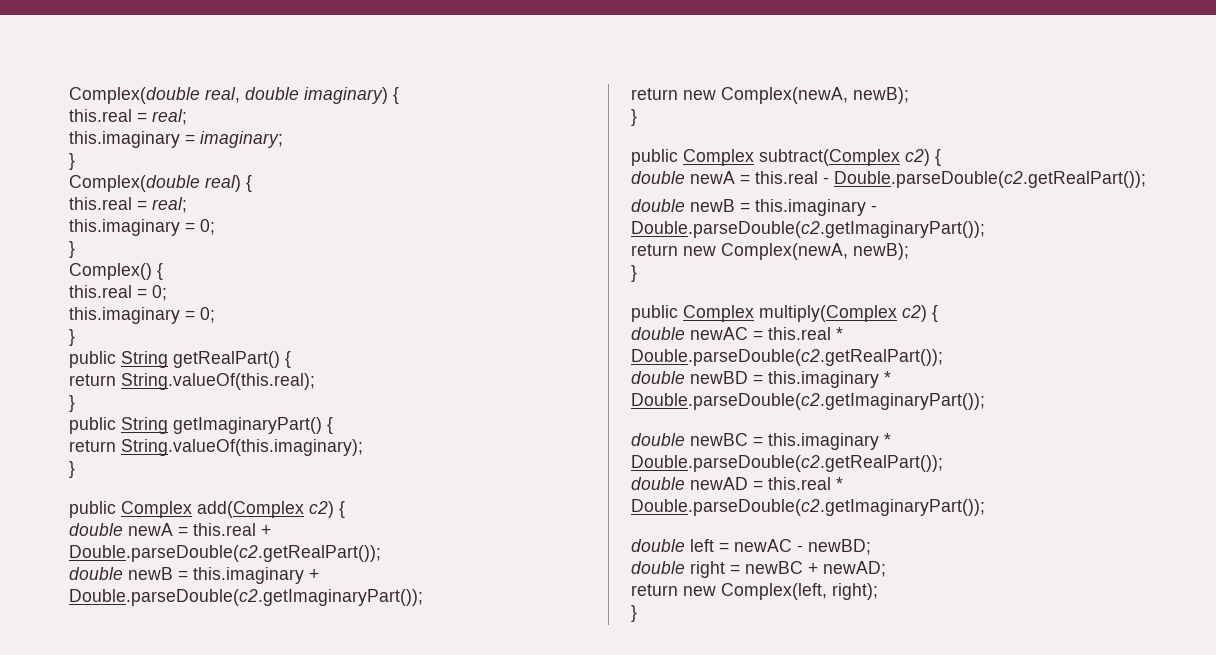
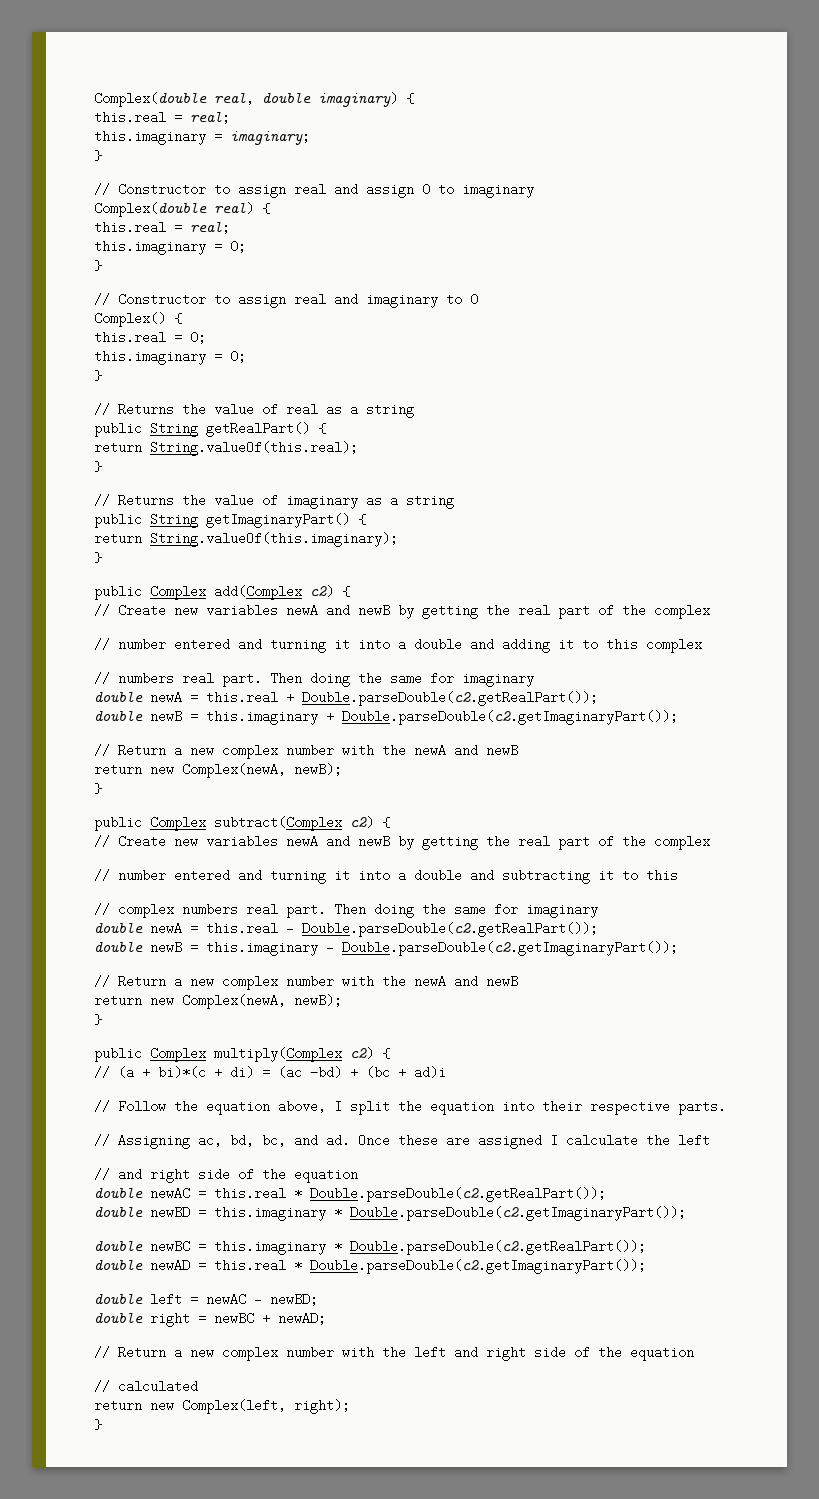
+ // Constructor to assign real and assign 0 to imaginary
+ // Constructor to assign real and imaginary to 0
+ // Returns the value of real as a string
+ // Returns the value of imaginary as a string
  public Complex add(Complex c2) {
+ // Create new variables newA and newB by getting the real part of the complex
+ // number entered and turning it into a double and adding it to this complex
+ // numbers real part. Then doing the same for imaginary
  double newB = this.imaginary + Double.parseDouble(c2.getImaginaryPart());
+ // Return a new complex number with the newA and newB
  public Complex subtract(Complex c2) {
+ // Create new variables newA and newB by getting the real part of the complex
+ // number entered and turning it into a double and subtracting it to this
+ // complex numbers real part. Then doing the same for imaginary
  double newB = this.imaginary - Double.parseDouble(c2.getImaginaryPart());
+ // Return a new complex number with the newA and newB
+ // (a + bi)*(c + di) = (ac −bd) + (bc + ad)i
+ // Follow the equation above, I split the equation into their respective parts.
+ // Assigning ac, bd, bc, and ad. Once these are assigned I calculate the left
+ // and right side of the equation
+ // Return a new complex number with the left and right side of the equation
+ // calculated

